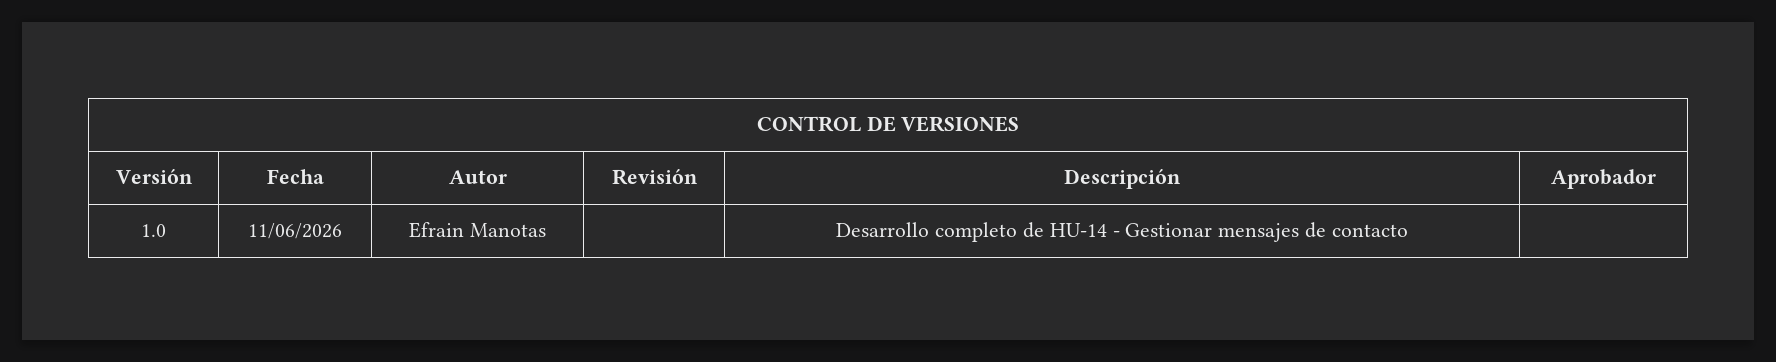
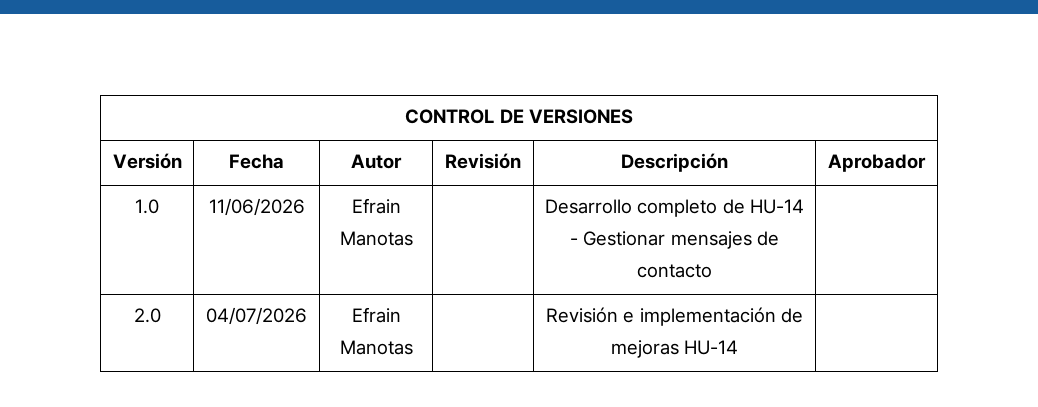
+ 2.0 | 04/07/2026 | Efrain Manotas | | Revisión e implementación de mejoras HU-14 |

